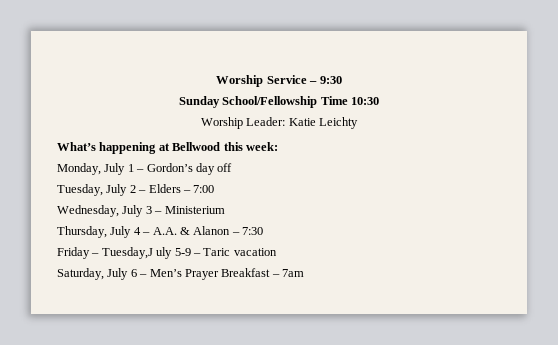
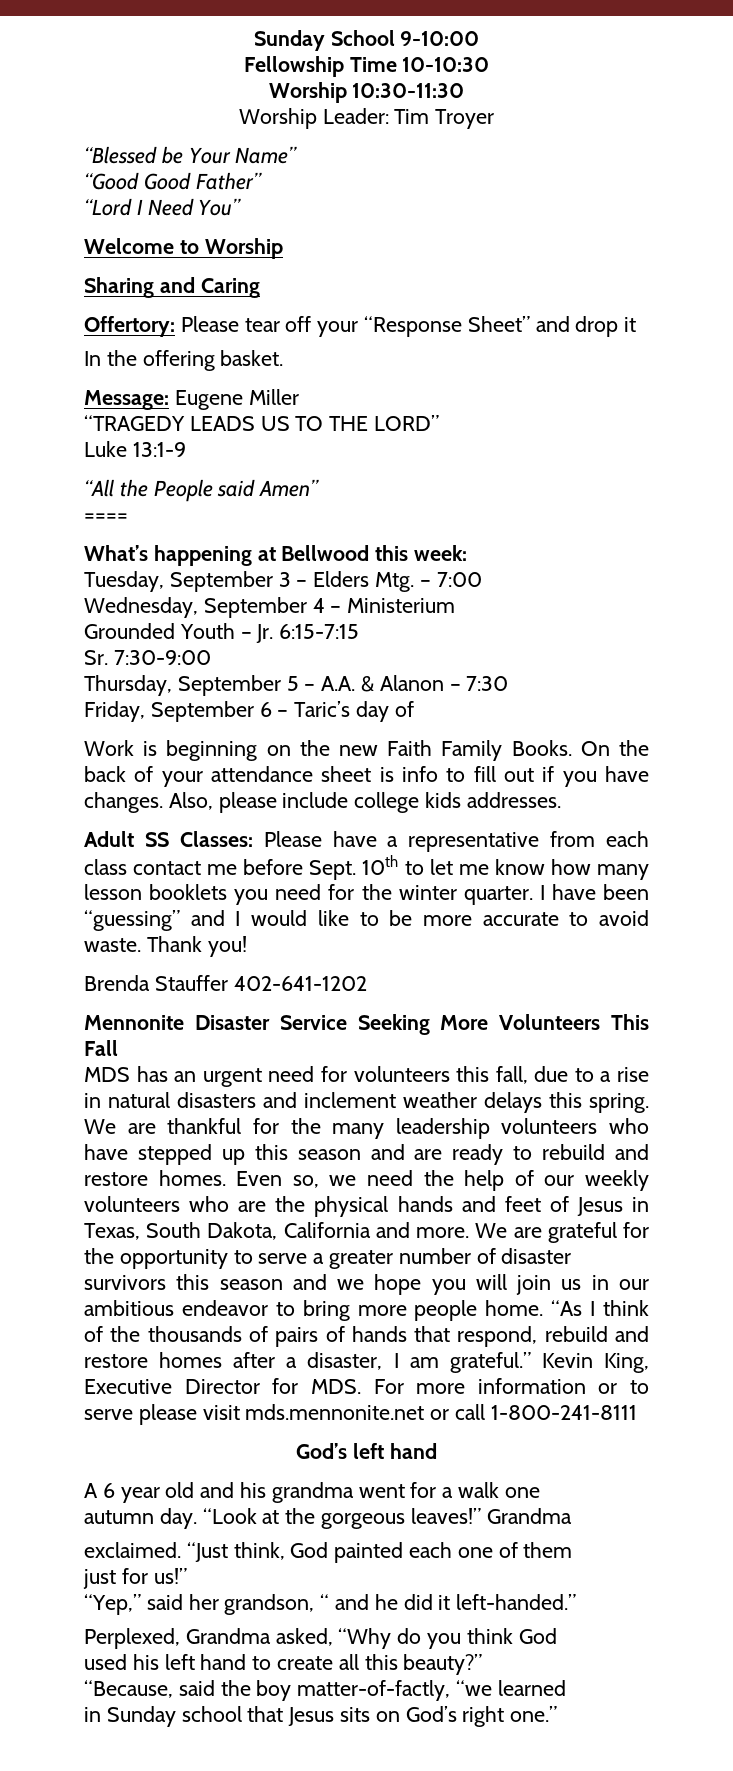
- Worship Service – 9:30
- Sunday School/Fellowship Time 10:30
- Worship Leader: Katie Leichty
+ Sunday School 9-10:00
+ Fellowship Time 10-10:30
+ Worship 10:30-11:30
+ Worship Leader: Tim Troyer
+ “Blessed be Your Name”
+ “Good Good Father”
+ “Lord I Need You”
+ Welcome to Worship
+ Sharing and Caring
+ Offertory: Please tear off your “Response Sheet” and drop it
+ In the offering basket.
+ Message: Eugene Miller
+ “TRAGEDY LEADS US TO THE LORD”
+ Luke 13:1-9
+ “All the People said Amen”
+ ====
- Monday, July 1 – Gordon’s day off
- Tuesday, July 2 – Elders – 7:00
+ Tuesday, September 3 – Elders Mtg. – 7:00
- Wednesday, July 3 – Ministerium
+ Wednesday, September 4 – Ministerium
+ Grounded Youth – Jr. 6:15-7:15
+ Sr. 7:30-9:00
- Thursday, July 4 – A.A. & Alanon – 7:30
+ Thursday, September 5 – A.A. & Alanon – 7:30
- Friday – Tuesday,J uly 5-9 – Taric vacation
- Saturday, July 6 – Men’s Prayer Breakfast – 7am
+ Friday, September 6 – Taric’s day of
+ Work is beginning on the new Faith Family Books. On the back of your attendance sheet is info to fill out if you have changes. Also, please include college kids addresses.
+ Adult SS Classes: Please have a representative from each class contact me before Sept. 10th to let me know how many lesson booklets you need for the winter quarter. I have been “guessing” and I would like to be more accurate to avoid waste. Thank you!
+ Brenda Stauffer 402-641-1202
+ Mennonite Disaster Service Seeking More Volunteers This Fall
+ MDS has an urgent need for volunteers this fall, due to a rise in natural disasters and inclement weather delays this spring. We are thankful for the many leadership volunteers who have stepped up this season and are ready to rebuild and restore homes. Even so, we need the help of our weekly volunteers who are the physical hands and feet of Jesus in Texas, South Dakota, California and more. We are grateful for the opportunity to serve a greater number of disaster survivors this season and we hope you will join us in our ambitious endeavor to bring more people home. “As I think of the thousands of pairs of hands that respond, rebuild and restore homes after a disaster, I am grateful.” Kevin King, Executive Director for MDS. For more information or to serve please visit mds.mennonite.net or call 1-800-241-8111
+ God’s left hand
+ A 6 year old and his grandma went for a walk one
+ autumn day. “Look at the gorgeous leaves!” Grandma
+ exclaimed. “Just think, God painted each one of them
+ just for us!”
+ “Yep,” said her grandson, “ and he did it left-handed.”
+ Perplexed, Grandma asked, “Why do you think God
+ used his left hand to create all this beauty?”
+ “Because, said the boy matter-of-factly, “we learned
+ in Sunday school that Jesus sits on God’s right one.”

